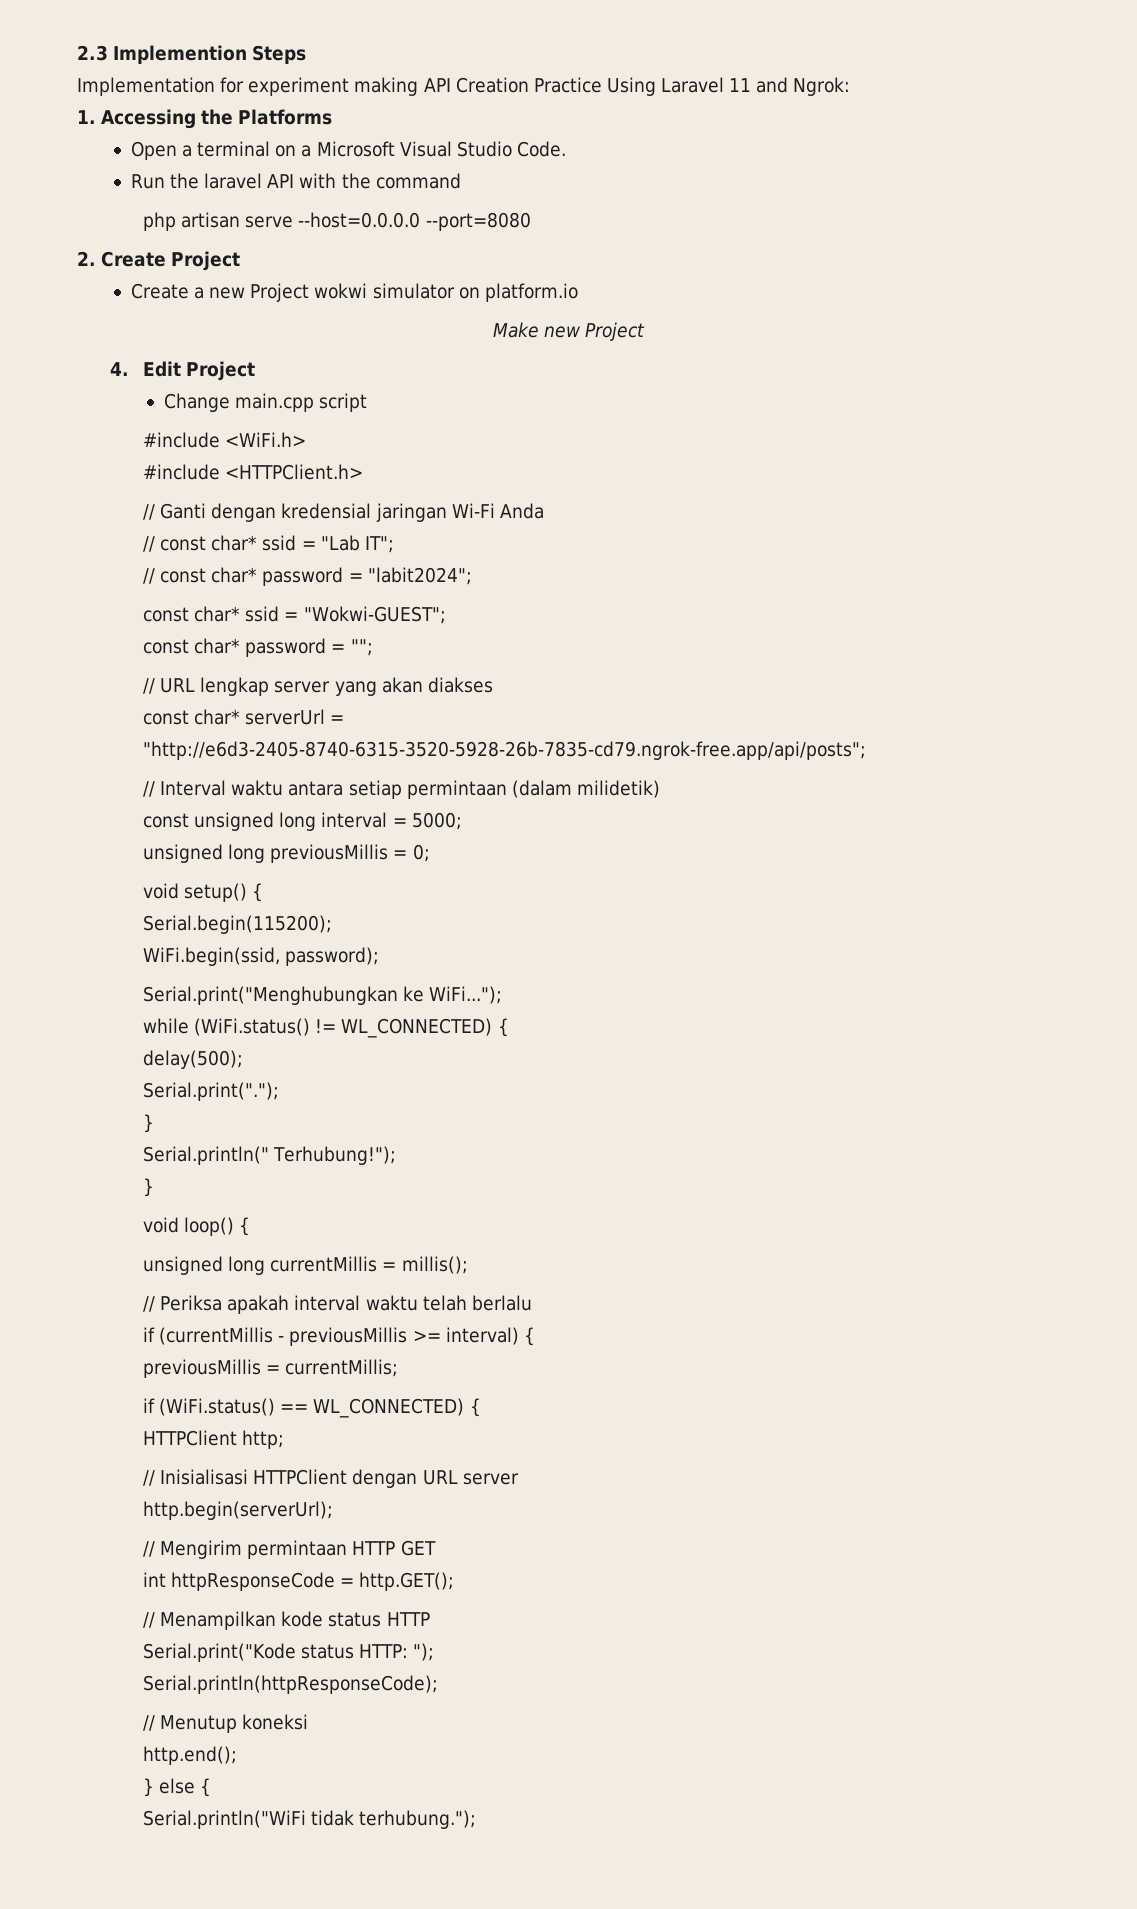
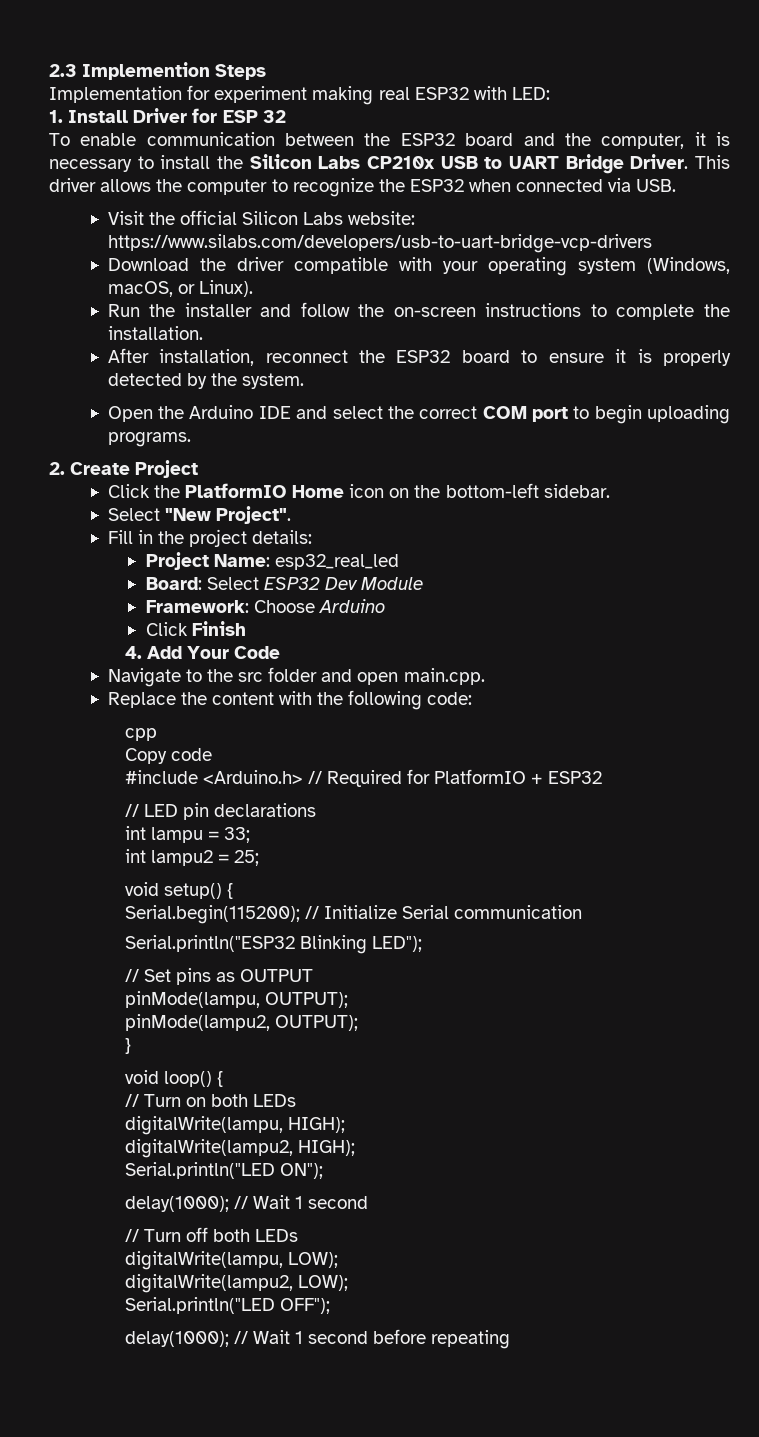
- Implementation for experiment making API Creation Practice Using Laravel 11 and Ngrok:
- 1. Accessing the Platforms
- Open a terminal on a Microsoft Visual Studio Code.
- Run the laravel API with the command
- php artisan serve --host=0.0.0.0 --port=8080
+ Implementation for experiment making real ESP32 with LED:
+ 1. Install Driver for ESP 32
+ To enable communication between the ESP32 board and the computer, it is necessary to install the Silicon Labs CP210x USB to UART Bridge Driver. This driver allows the computer to recognize the ESP32 when connected via USB.
+ Visit the official Silicon Labs website: https://www.silabs.com/developers/usb-to-uart-bridge-vcp-drivers
+ Download the driver compatible with your operating system (Windows, macOS, or Linux).
+ Run the installer and follow the on-screen instructions to complete the installation.
+ After installation, reconnect the ESP32 board to ensure it is properly detected by the system.
+ Open the Arduino IDE and select the correct COM port to begin uploading programs.
  2. Create Project
- Create a new Project wokwi simulator on platform.io
- Make new Project
- 4. Edit Project
- Change main.cpp script
- #include <WiFi.h>
- #include <HTTPClient.h>
- // Ganti dengan kredensial jaringan Wi-Fi Anda
- // const char* ssid = "Lab IT";
- // const char* password = "labit2024";
- const char* ssid = "Wokwi-GUEST";
- const char* password = "";
- // URL lengkap server yang akan diakses
- const char* serverUrl = "http://e6d3-2405-8740-6315-3520-5928-26b-7835-cd79.ngrok-free.app/api/posts";
- // Interval waktu antara setiap permintaan (dalam milidetik)
- const unsigned long interval = 5000;
- unsigned long previousMillis = 0;
+ Click the PlatformIO Home icon on the bottom-left sidebar.
+ Select "New Project".
+ Fill in the project details:
+ Project Name: esp32_real_led
+ Board: Select ESP32 Dev Module
+ Framework: Choose Arduino
+ Click Finish
+ 4. Add Your Code
+ Navigate to the src folder and open main.cpp.
+ Replace the content with the following code:
+ cpp
+ Copy code
+ #include <Arduino.h> // Required for PlatformIO + ESP32
+ // LED pin declarations
+ int lampu = 33;
+ int lampu2 = 25;
  void setup() {
- Serial.begin(115200);
- WiFi.begin(ssid, password);
- Serial.print("Menghubungkan ke WiFi...");
- while (WiFi.status() != WL_CONNECTED) {
- delay(500);
- Serial.print(".");
- }
- Serial.println(" Terhubung!");
+ Serial.begin(115200); // Initialize Serial communication
+ Serial.println("ESP32 Blinking LED");
+ // Set pins as OUTPUT
+ pinMode(lampu, OUTPUT);
+ pinMode(lampu2, OUTPUT);
  }
  void loop() {
- unsigned long currentMillis = millis();
- // Periksa apakah interval waktu telah berlalu
- if (currentMillis - previousMillis >= interval) {
- previousMillis = currentMillis;
- if (WiFi.status() == WL_CONNECTED) {
- HTTPClient http;
- // Inisialisasi HTTPClient dengan URL server
- http.begin(serverUrl);
- // Mengirim permintaan HTTP GET
- int httpResponseCode = http.GET();
- // Menampilkan kode status HTTP
- Serial.print("Kode status HTTP: ");
- Serial.println(httpResponseCode);
- // Menutup koneksi
- http.end();
- } else {
- Serial.println("WiFi tidak terhubung.");
+ // Turn on both LEDs
+ digitalWrite(lampu, HIGH);
+ digitalWrite(lampu2, HIGH);
+ Serial.println("LED ON");
+ delay(1000); // Wait 1 second
+ // Turn off both LEDs
+ digitalWrite(lampu, LOW);
+ digitalWrite(lampu2, LOW);
+ Serial.println("LED OFF");
+ delay(1000); // Wait 1 second before repeating

